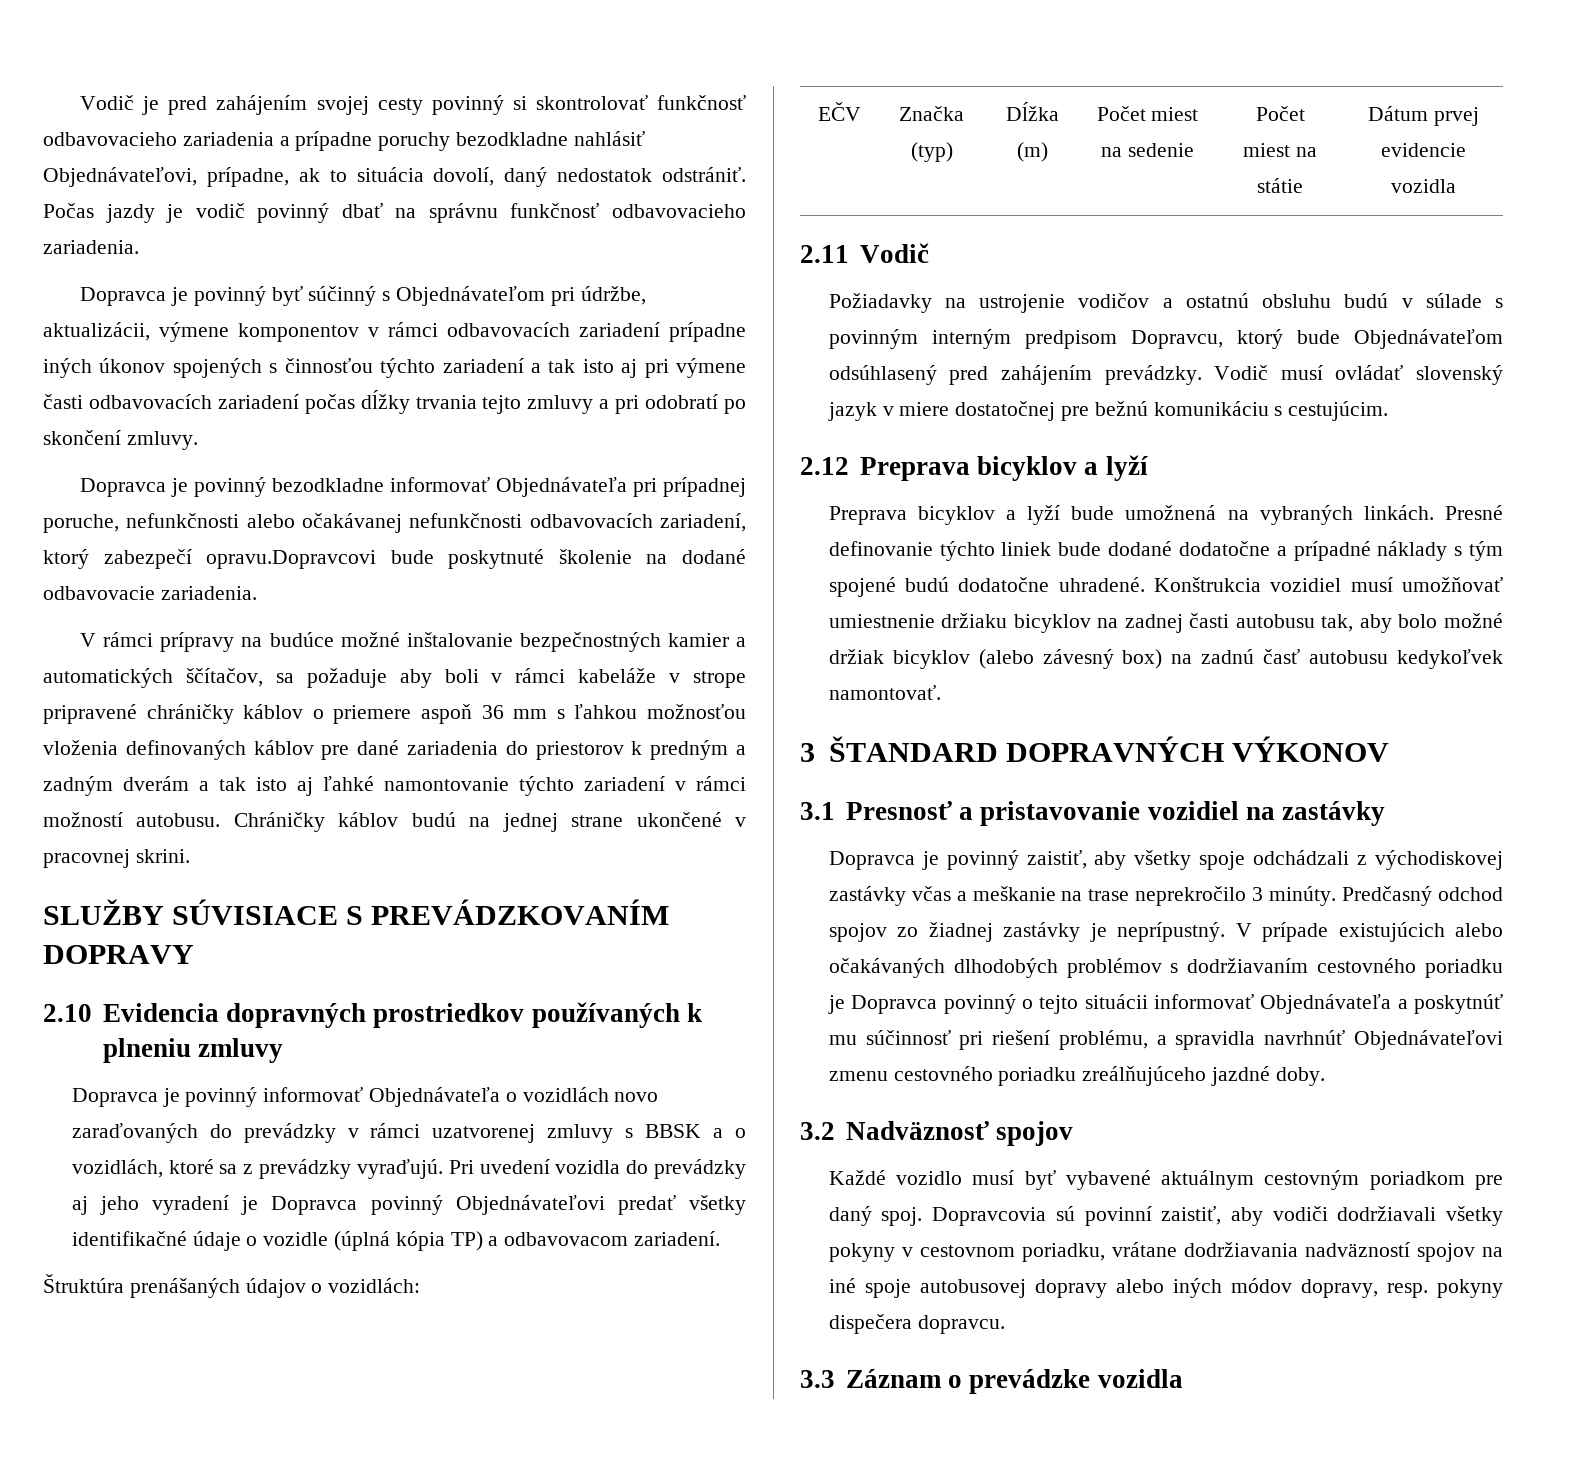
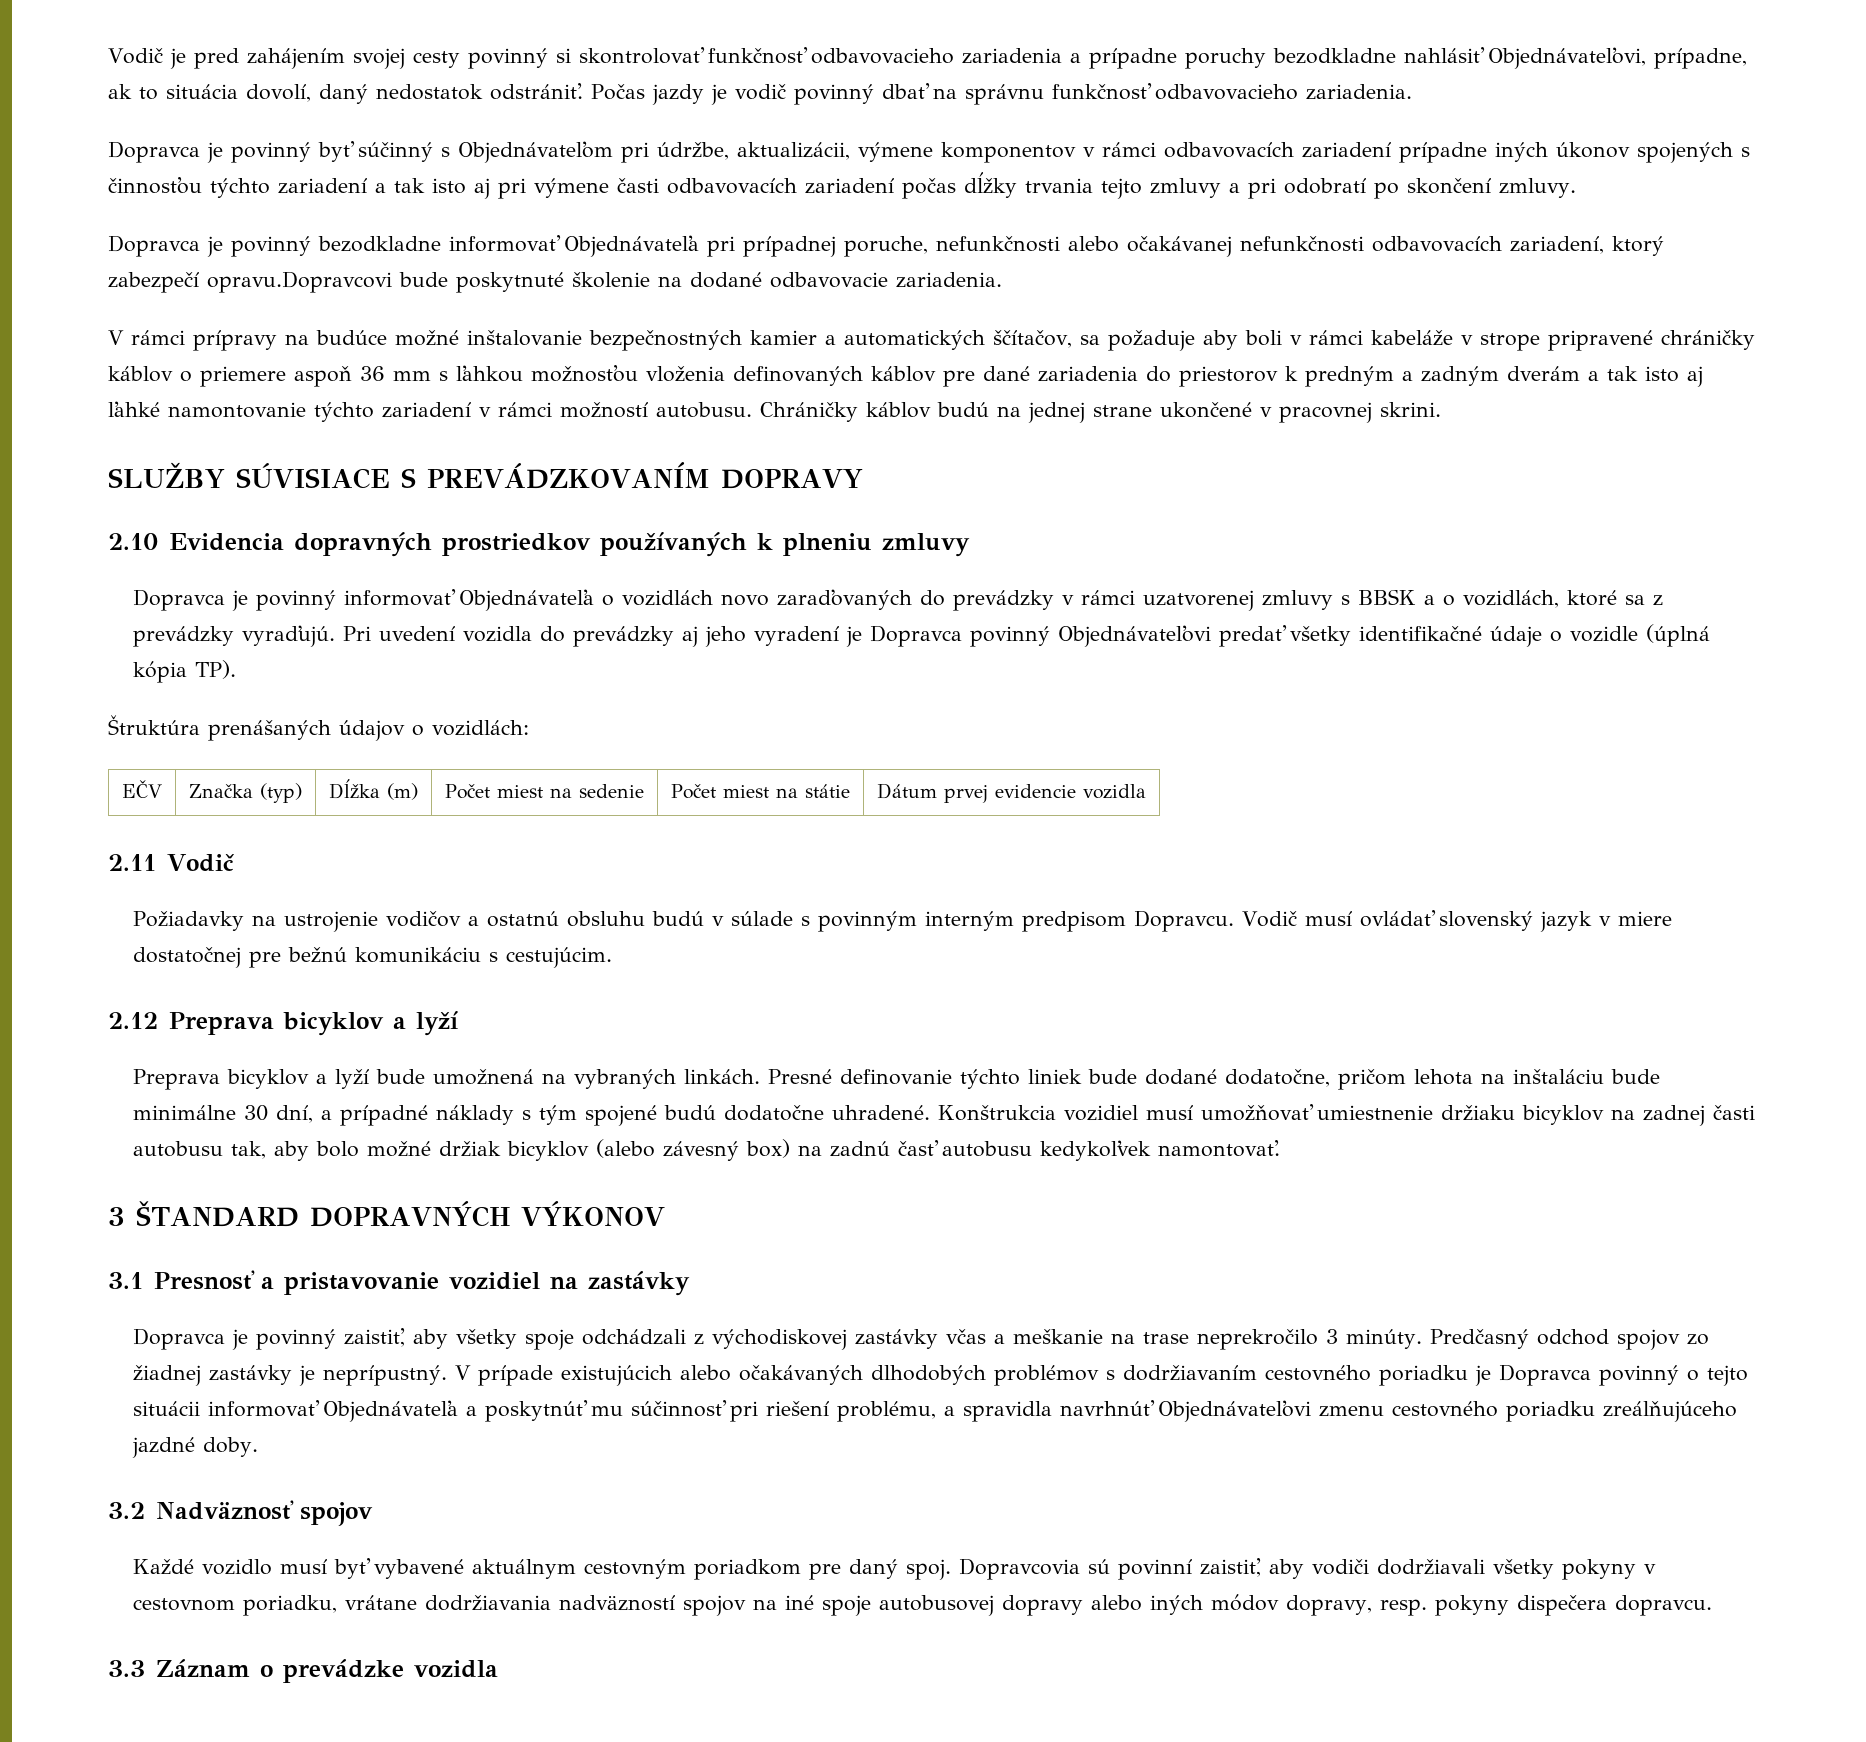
- Pri uvedení vozidla do prevádzky aj jeho vyradení je Dopravca povinný Objednávateľovi predať všetky identifikačné údaje o vozidle (úplná kópia TP) a odbavovacom zariadení.
+ Pri uvedení vozidla do prevádzky aj jeho vyradení je Dopravca povinný Objednávateľovi predať všetky identifikačné údaje o vozidle (úplná kópia TP).
- Požiadavky na ustrojenie vodičov a ostatnú obsluhu budú v súlade s povinným interným predpisom Dopravcu, ktorý bude Objednávateľom odsúhlasený pred zahájením prevádzky.
+ Požiadavky na ustrojenie vodičov a ostatnú obsluhu budú v súlade s povinným interným predpisom Dopravcu.
- Presné definovanie týchto liniek bude dodané dodatočne a prípadné náklady s tým spojené budú dodatočne uhradené.
+ Presné definovanie týchto liniek bude dodané dodatočne, pričom lehota na inštaláciu bude minimálne 30 dní, a prípadné náklady s tým spojené budú dodatočne uhradené.

